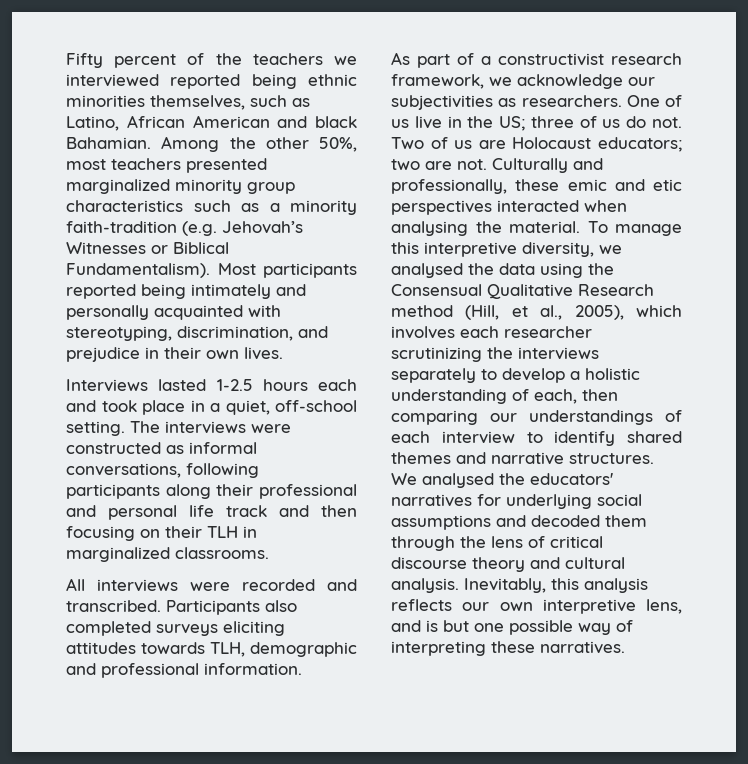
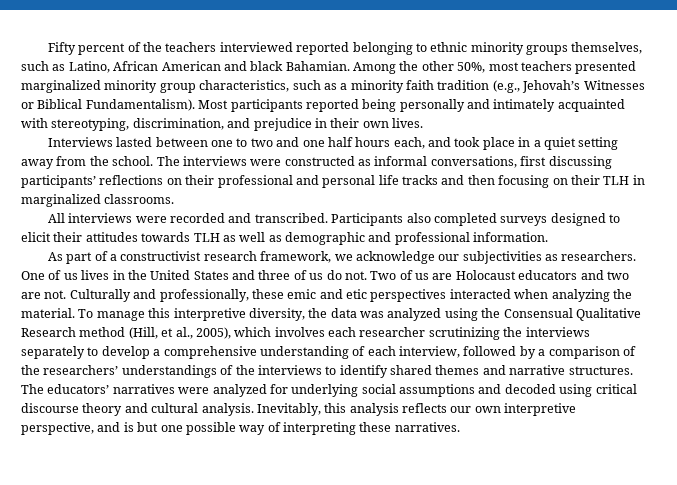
- Fifty percent of the teachers we interviewed reported being ethnic minorities themselves, such as Latino, African American and black Bahamian.
+ Fifty percent of the teachers interviewed reported belonging to ethnic minority groups themselves, such as Latino, African American and black Bahamian.
- Among the other 50%, most teachers presented marginalized minority group characteristics such as a minority faith-tradition (e.g. Jehovah’s Witnesses or Biblical Fundamentalism).
+ Among the other 50%, most teachers presented marginalized minority group characteristics, such as a minority faith tradition (e.g., Jehovah’s Witnesses or Biblical Fundamentalism).
- Most participants reported being intimately and personally acquainted with stereotyping, discrimination, and prejudice in their own lives.
+ Most participants reported being personally and intimately acquainted with stereotyping, discrimination, and prejudice in their own lives.
- Interviews lasted 1-2.5 hours each and took place in a quiet, off-school setting.
+ Interviews lasted between one to two and one half hours each, and took place in a quiet setting away from the school.
- The interviews were constructed as informal conversations, following participants along their professional and personal life track and then focusing on their TLH in marginalized classrooms.
+ The interviews were constructed as informal conversations, first discussing participants’ reflections on their professional and personal life tracks and then focusing on their TLH in marginalized classrooms.
- Participants also completed surveys eliciting attitudes towards TLH, demographic and professional information.
+ Participants also completed surveys designed to elicit their attitudes towards TLH as well as demographic and professional information.
- One of us live in the US; three of us do not.
+ One of us lives in the United States and three of us do not.
- Two of us are Holocaust educators; two are not.
+ Two of us are Holocaust educators and two are not.
- Culturally and professionally, these emic and etic perspectives interacted when analysing the material.
+ Culturally and professionally, these emic and etic perspectives interacted when analyzing the material.
- To manage this interpretive diversity, we analysed the data using the Consensual Qualitative Research method (Hill, et al., 2005), which involves each researcher scrutinizing the interviews separately to develop a holistic understanding of each, then comparing our understandings of each interview to identify shared themes and narrative structures.
+ To manage this interpretive diversity, the data was analyzed using the Consensual Qualitative Research method (Hill, et al., 2005), which involves each researcher scrutinizing the interviews separately to develop a comprehensive understanding of each interview, followed by a comparison of the researchers’ understandings of the interviews to identify shared themes and narrative structures.
- We analysed the educators' narratives for underlying social assumptions and decoded them through the lens of critical discourse theory and cultural analysis.
+ The educators’ narratives were analyzed for underlying social assumptions and decoded using critical discourse theory and cultural analysis.
- Inevitably, this analysis reflects our own interpretive lens, and is but one possible way of interpreting these narratives.
+ Inevitably, this analysis reflects our own interpretive perspective, and is but one possible way of interpreting these narratives.

